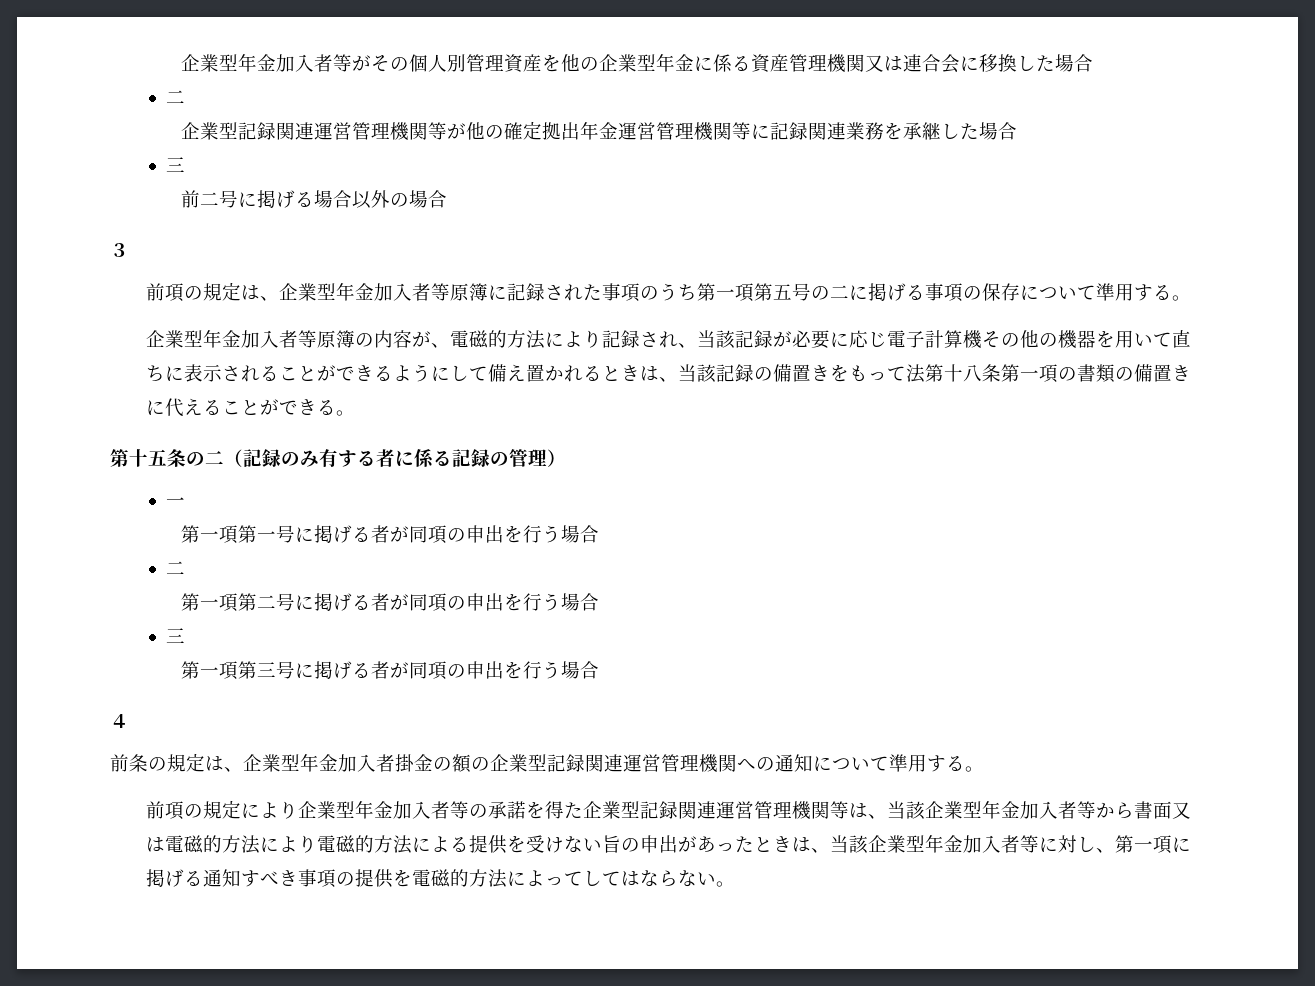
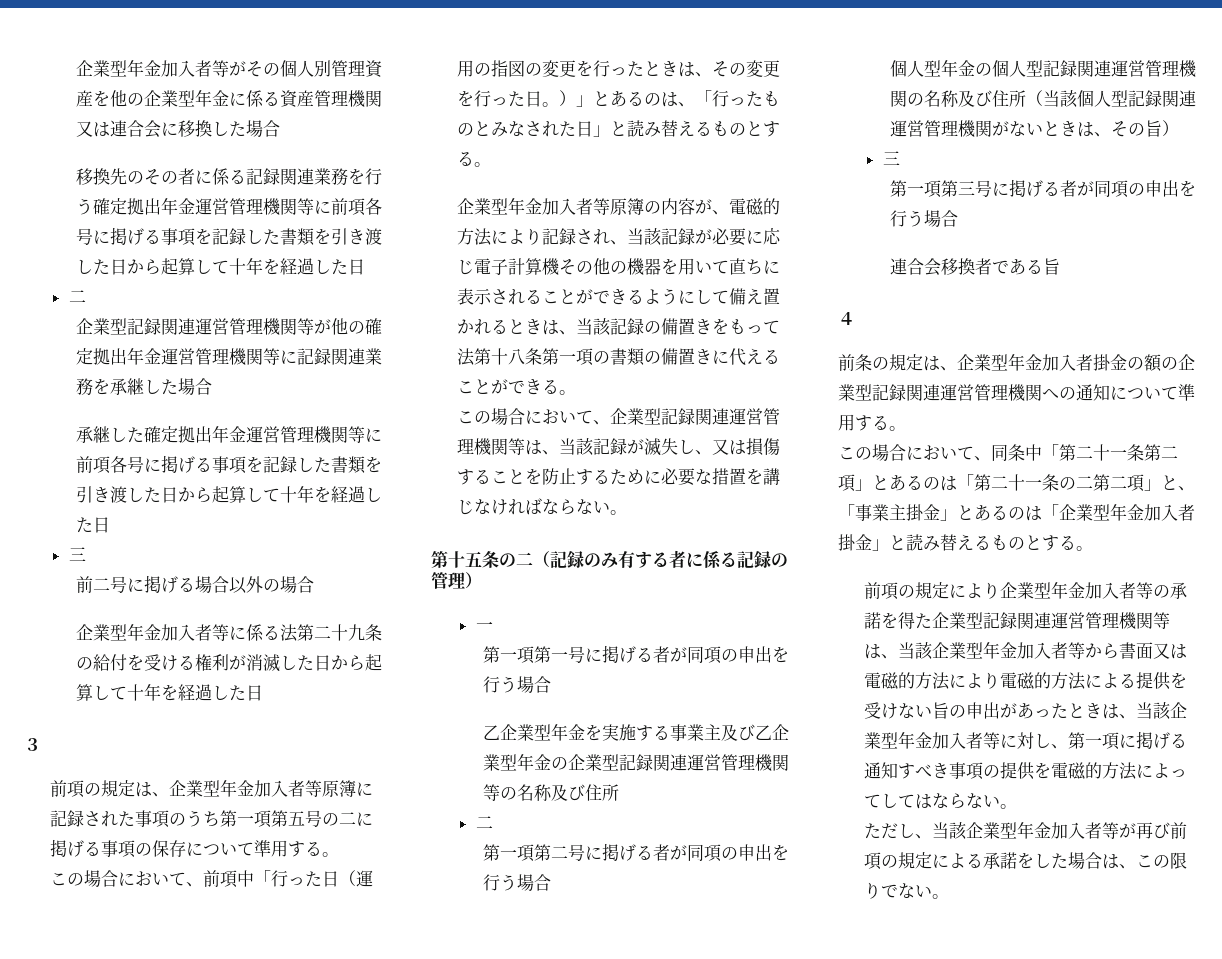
+ 移換先のその者に係る記録関連業務を行う確定拠出年金運営管理機関等に前項各号に掲げる事項を記録した書類を引き渡した日から起算して十年を経過した日
+ 承継した確定拠出年金運営管理機関等に前項各号に掲げる事項を記録した書類を引き渡した日から起算して十年を経過した日
+ 企業型年金加入者等に係る法第二十九条の給付を受ける権利が消滅した日から起算して十年を経過した日
+ この場合において、前項中「行った日（運用の指図の変更を行ったときは、その変更を行った日。）」とあるのは、「行ったものとみなされた日」と読み替えるものとする。
+ この場合において、企業型記録関連運営管理機関等は、当該記録が滅失し、又は損傷することを防止するために必要な措置を講じなければならない。
+ 乙企業型年金を実施する事業主及び乙企業型年金の企業型記録関連運営管理機関等の名称及び住所
+ 個人型年金の個人型記録関連運営管理機関の名称及び住所（当該個人型記録関連運営管理機関がないときは、その旨）
+ 連合会移換者である旨
+ この場合において、同条中「第二十一条第二項」とあるのは「第二十一条の二第二項」と、「事業主掛金」とあるのは「企業型年金加入者掛金」と読み替えるものとする。
+ ただし、当該企業型年金加入者等が再び前項の規定による承諾をした場合は、この限りでない。

